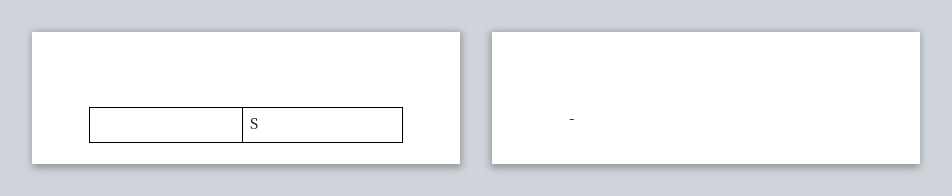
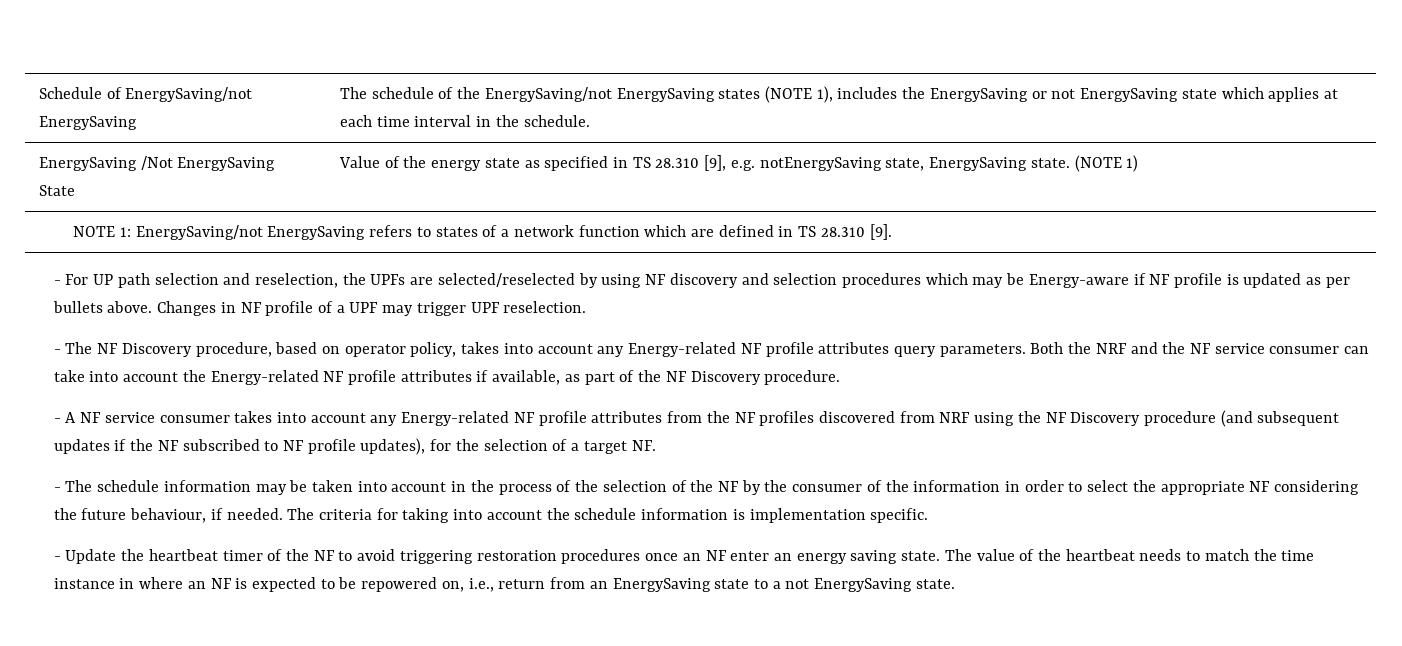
- | S
- -
+ Schedule of EnergySaving/not EnergySaving | The schedule of the EnergySaving/not EnergySaving states (NOTE 1), includes the EnergySaving or not EnergySaving state which applies at each time interval in the schedule.
+ EnergySaving /Not EnergySaving State | Value of the energy state as specified in TS 28.310 [9], e.g. notEnergySaving state, EnergySaving state. (NOTE 1)
+ NOTE 1: EnergySaving/not EnergySaving refers to states of a network function which are defined in TS 28.310 [9].
+ - For UP path selection and reselection, the UPFs are selected/reselected by using NF discovery and selection procedures which may be Energy-aware if NF profile is updated as per bullets above. Changes in NF profile of a UPF may trigger UPF reselection.
+ - The NF Discovery procedure, based on operator policy, takes into account any Energy-related NF profile attributes query parameters. Both the NRF and the NF service consumer can take into account the Energy-related NF profile attributes if available, as part of the NF Discovery procedure.
+ - A NF service consumer takes into account any Energy-related NF profile attributes from the NF profiles discovered from NRF using the NF Discovery procedure (and subsequent updates if the NF subscribed to NF profile updates), for the selection of a target NF.
+ - The schedule information may be taken into account in the process of the selection of the NF by the consumer of the information in order to select the appropriate NF considering the future behaviour, if needed. The criteria for taking into account the schedule information is implementation specific.
+ - Update the heartbeat timer of the NF to avoid triggering restoration procedures once an NF enter an energy saving state. The value of the heartbeat needs to match the time instance in where an NF is expected to be repowered on, i.e., return from an EnergySaving state to a not EnergySaving state.

